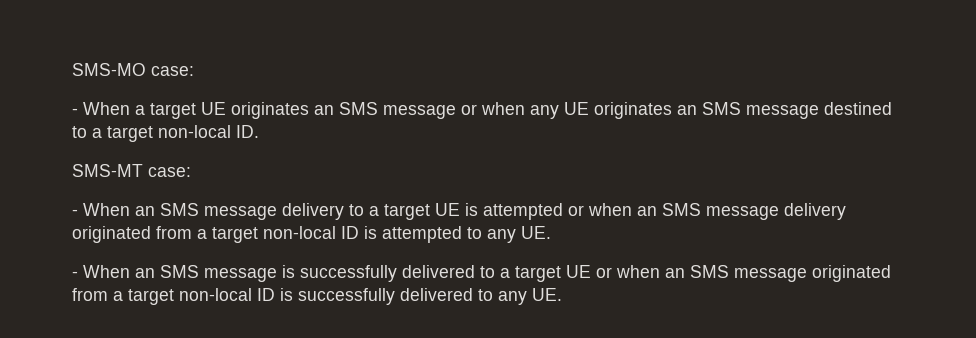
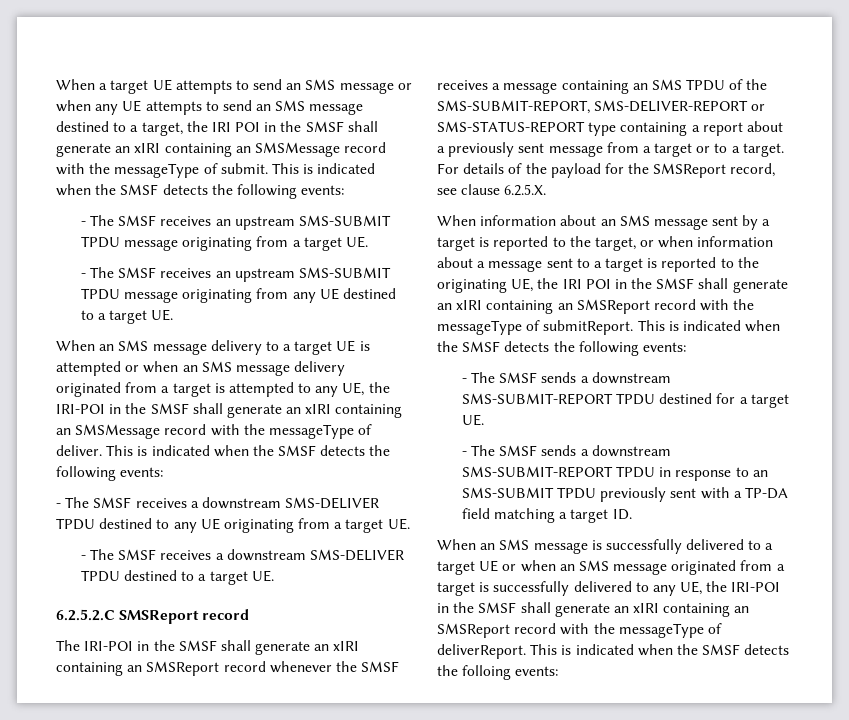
- SMS-MO case:
- - When a target UE originates an SMS message or when any UE originates an SMS message destined to a target non-local ID.
- SMS-MT case:
- - When an SMS message delivery to a target UE is attempted or when an SMS message delivery originated from a target non-local ID is attempted to any UE.
- - When an SMS message is successfully delivered to a target UE or when an SMS message originated from a target non-local ID is successfully delivered to any UE.
+ When a target UE attempts to send an SMS message or when any UE attempts to send an SMS message destined to a target, the IRI POI in the SMSF shall generate an xIRI containing an SMSMessage record with the messageType of submit. This is indicated when the SMSF detects the following events:
+ - The SMSF receives an upstream SMS-SUBMIT TPDU message originating from a target UE.
+ - The SMSF receives an upstream SMS-SUBMIT TPDU message originating from any UE destined to a target UE.
+ When an SMS message delivery to a target UE is attempted or when an SMS message delivery originated from a target is attempted to any UE, the IRI-POI in the SMSF shall generate an xIRI containing an SMSMessage record with the messageType of deliver. This is indicated when the SMSF detects the following events:
+ - The SMSF receives a downstream SMS-DELIVER TPDU destined to any UE originating from a target UE.
+ - The SMSF receives a downstream SMS-DELIVER TPDU destined to a target UE.
+ 6.2.5.2.C SMSReport record
+ The IRI-POI in the SMSF shall generate an xIRI containing an SMSReport record whenever the SMSF receives a message containing an SMS TPDU of the SMS-SUBMIT-REPORT, SMS-DELIVER-REPORT or SMS-STATUS-REPORT type containing a report about a previously sent message from a target or to a target. For details of the payload for the SMSReport record, see clause 6.2.5.X.
+ When information about an SMS message sent by a target is reported to the target, or when information about a message sent to a target is reported to the originating UE, the IRI POI in the SMSF shall generate an xIRI containing an SMSReport record with the messageType of submitReport. This is indicated when the SMSF detects the following events:
+ - The SMSF sends a downstream SMS-SUBMIT-REPORT TPDU destined for a target UE.
+ - The SMSF sends a downstream SMS-SUBMIT-REPORT TPDU in response to an SMS-SUBMIT TPDU previously sent with a TP-DA field matching a target ID.
+ When an SMS message is successfully delivered to a target UE or when an SMS message originated from a target is successfully delivered to any UE, the IRI-POI in the SMSF shall generate an xIRI containing an SMSReport record with the messageType of deliverReport. This is indicated when the SMSF detects the folloing events:

